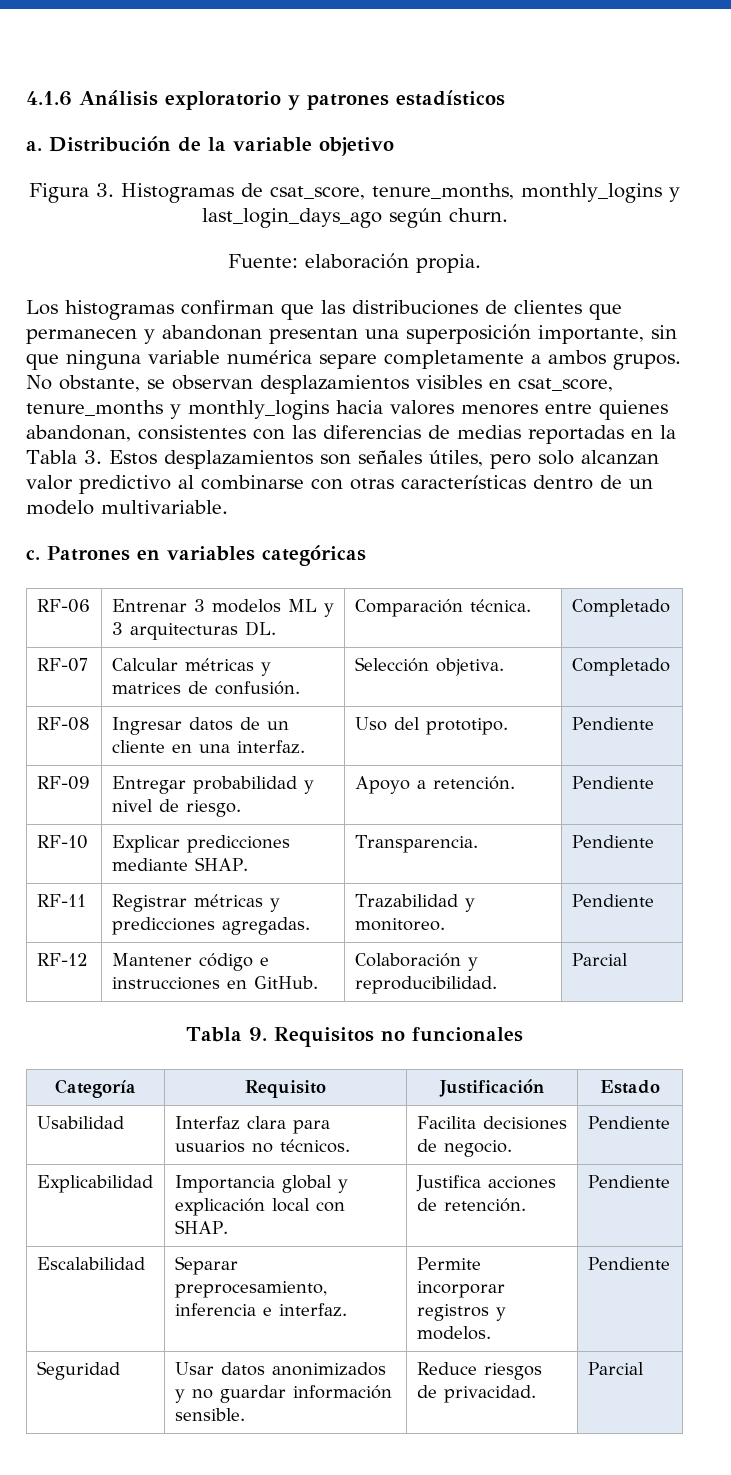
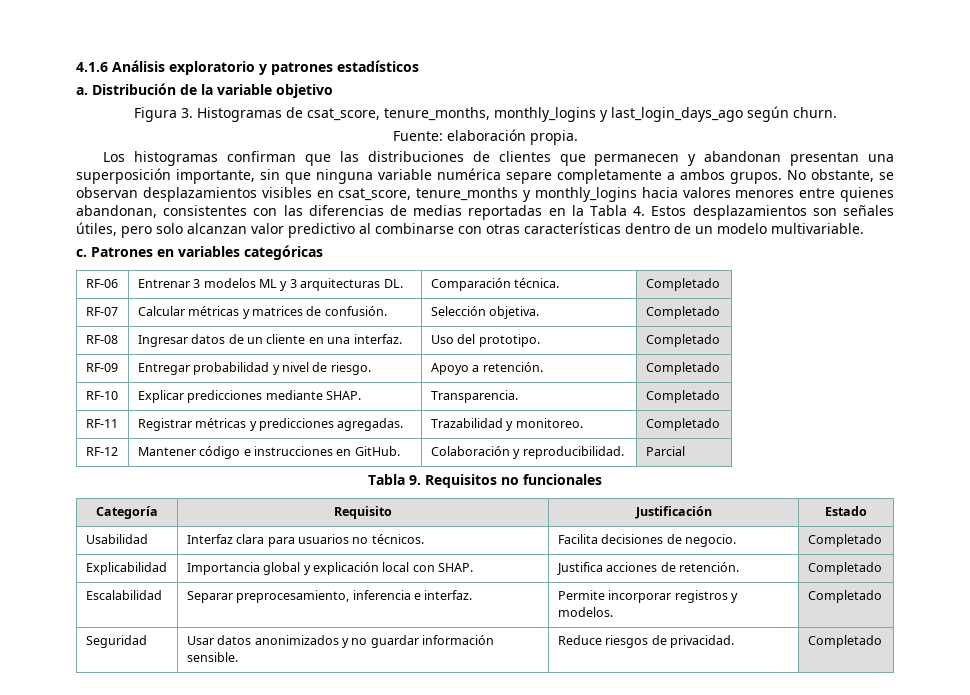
- No obstante, se observan desplazamientos visibles en csat_score, tenure_months y monthly_logins hacia valores menores entre quienes abandonan, consistentes con las diferencias de medias reportadas en la Tabla 3. Estos desplazamientos son señales útiles, pero solo alcanzan valor predictivo al combinarse con otras características dentro de un modelo multivariable.
+ No obstante, se observan desplazamientos visibles en csat_score, tenure_months y monthly_logins hacia valores menores entre quienes abandonan, consistentes con las diferencias de medias reportadas en la Tabla 4. Estos desplazamientos son señales útiles, pero solo alcanzan valor predictivo al combinarse con otras características dentro de un modelo multivariable.
- RF-08 | Ingresar datos de un cliente en una interfaz. | Uso del prototipo. | Pendiente
+ RF-08 | Ingresar datos de un cliente en una interfaz. | Uso del prototipo. | Completado
- RF-09 | Entregar probabilidad y nivel de riesgo. | Apoyo a retención. | Pendiente
+ RF-09 | Entregar probabilidad y nivel de riesgo. | Apoyo a retención. | Completado
- RF-10 | Explicar predicciones mediante SHAP. | Transparencia. | Pendiente
+ RF-10 | Explicar predicciones mediante SHAP. | Transparencia. | Completado
- RF-11 | Registrar métricas y predicciones agregadas. | Trazabilidad y monitoreo. | Pendiente
+ RF-11 | Registrar métricas y predicciones agregadas. | Trazabilidad y monitoreo. | Completado
- Usabilidad | Interfaz clara para usuarios no técnicos. | Facilita decisiones de negocio. | Pendiente
+ Usabilidad | Interfaz clara para usuarios no técnicos. | Facilita decisiones de negocio. | Completado
- Explicabilidad | Importancia global y explicación local con SHAP. | Justifica acciones de retención. | Pendiente
+ Explicabilidad | Importancia global y explicación local con SHAP. | Justifica acciones de retención. | Completado
- Escalabilidad | Separar preprocesamiento, inferencia e interfaz. | Permite incorporar registros y modelos. | Pendiente
+ Escalabilidad | Separar preprocesamiento, inferencia e interfaz. | Permite incorporar registros y modelos. | Completado
- Seguridad | Usar datos anonimizados y no guardar información sensible. | Reduce riesgos de privacidad. | Parcial
+ Seguridad | Usar datos anonimizados y no guardar información sensible. | Reduce riesgos de privacidad. | Completado

